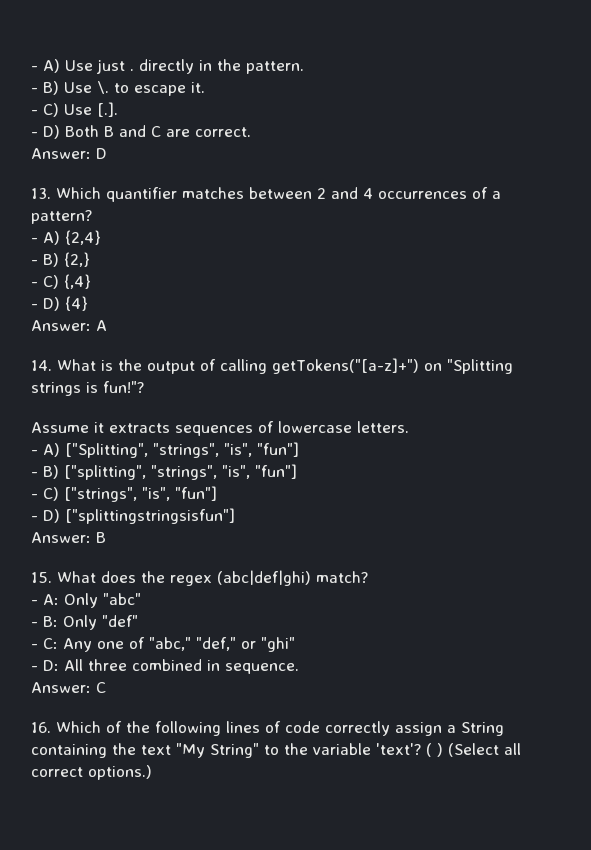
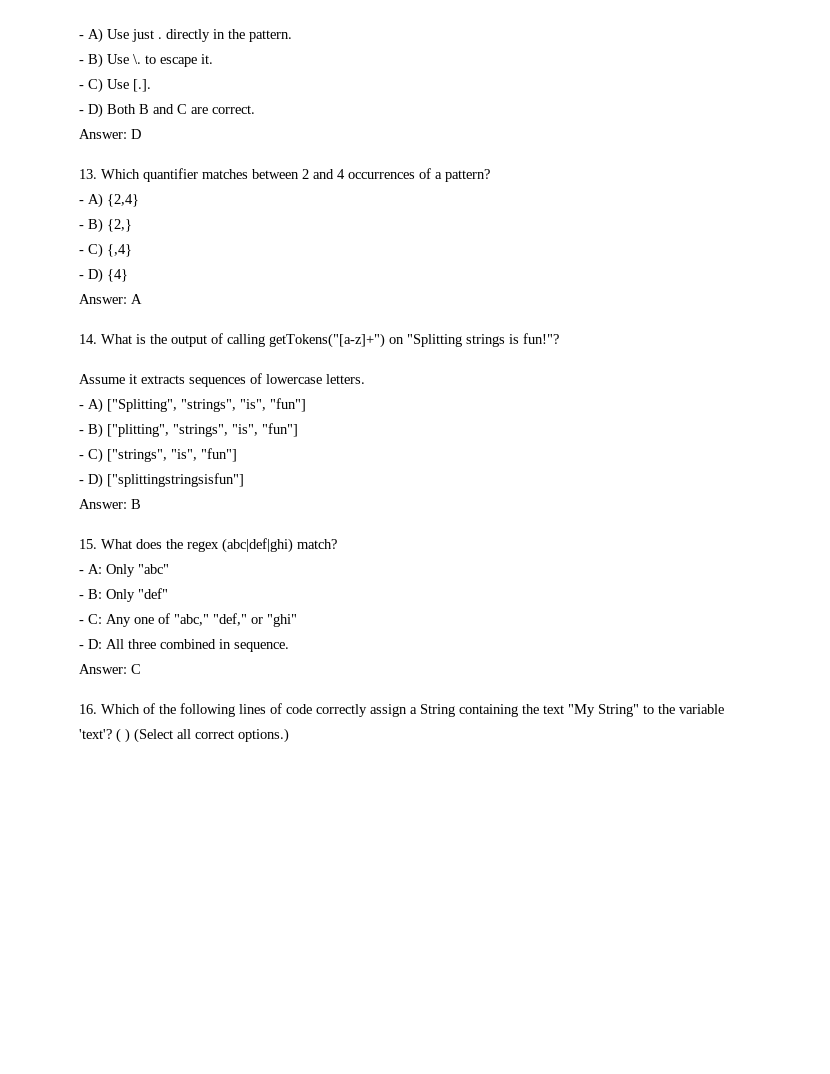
- - B) ["splitting", "strings", "is", "fun"]
+ - B) ["plitting", "strings", "is", "fun"]

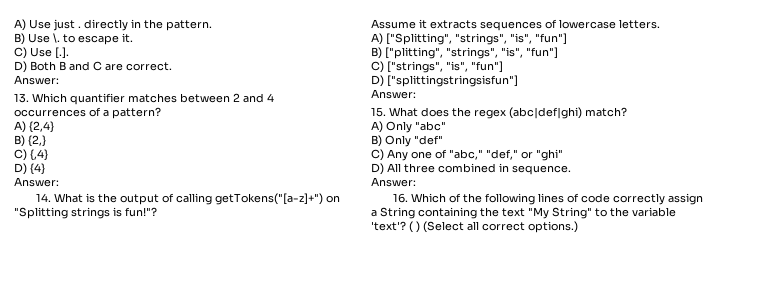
- - A) Use just . directly in the pattern.
+ A) Use just . directly in the pattern.
- - B) Use \. to escape it.
+ B) Use \. to escape it.
- - C) Use [.].
+ C) Use [.].
- - D) Both B and C are correct.
- Answer: D
+ D) Both B and C are correct.
+ Answer:
- - A) {2,4}
+ A) {2,4}
- - B) {2,}
+ B) {2,}
- - C) {,4}
+ C) {,4}
- - D) {4}
- Answer: A
+ D) {4}
+ Answer:
- - A) ["Splitting", "strings", "is", "fun"]
+ A) ["Splitting", "strings", "is", "fun"]
- - B) ["plitting", "strings", "is", "fun"]
+ B) ["plitting", "strings", "is", "fun"]
- - C) ["strings", "is", "fun"]
+ C) ["strings", "is", "fun"]
- - D) ["splittingstringsisfun"]
- Answer: B
+ D) ["splittingstringsisfun"]
+ Answer:
- - A: Only "abc"
+ A) Only "abc"
- - B: Only "def"
+ B) Only "def"
- - C: Any one of "abc," "def," or "ghi"
+ C) Any one of "abc," "def," or "ghi"
- - D: All three combined in sequence.
- Answer: C
+ D) All three combined in sequence.
+ Answer:

